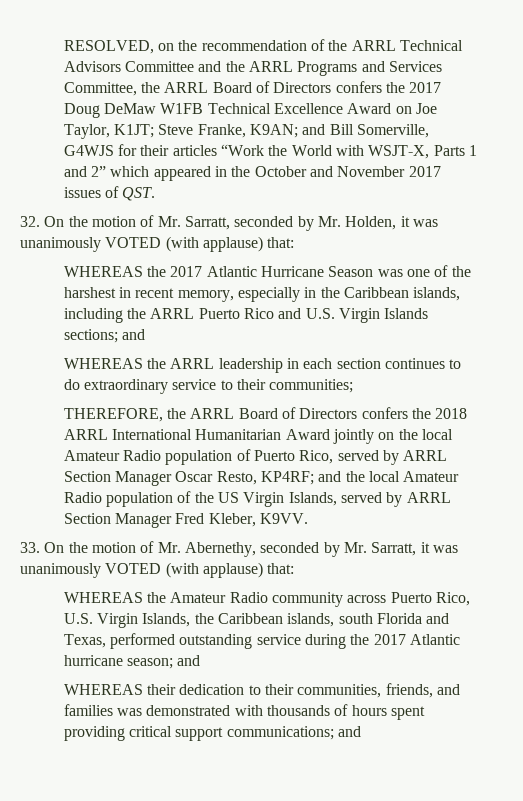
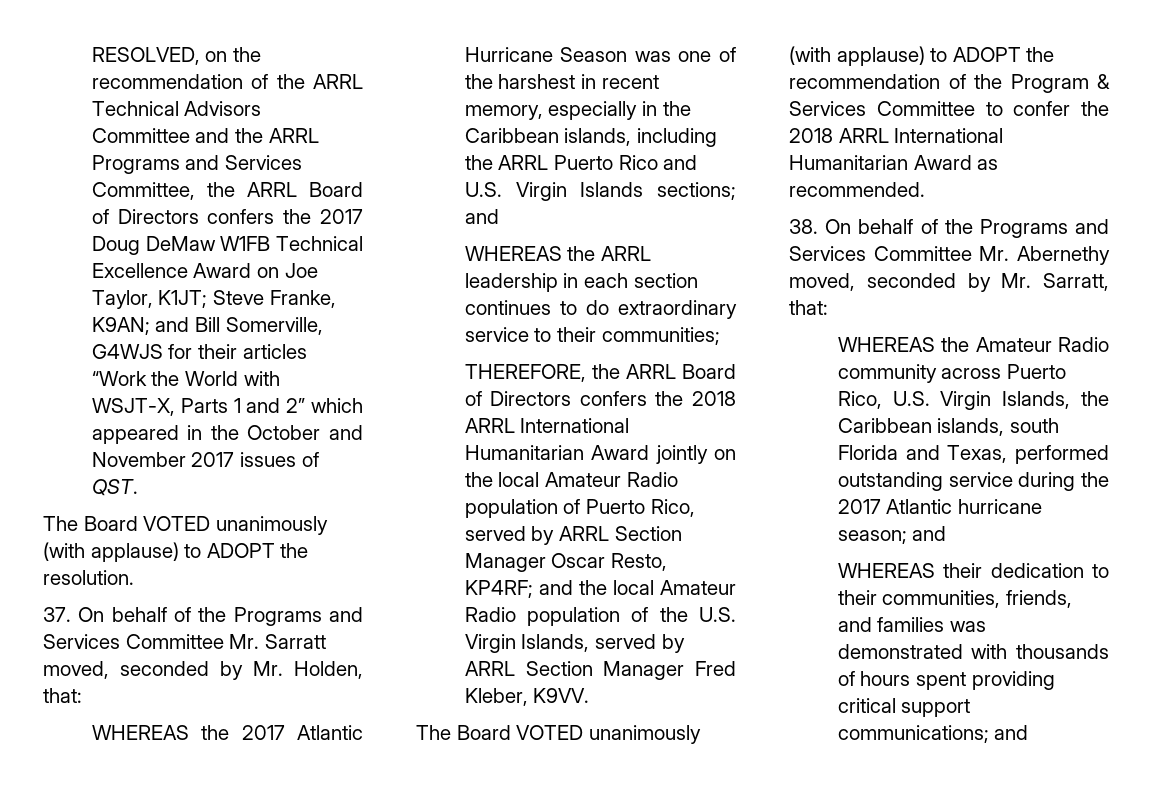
- 32. On the motion of Mr. Sarratt, seconded by Mr. Holden, it was unanimously VOTED (with applause) that:
+ The Board VOTED unanimously (with applause) to ADOPT the resolution.
+ 37. On behalf of the Programs and Services Committee Mr. Sarratt moved, seconded by Mr. Holden, that:
- THEREFORE, the ARRL Board of Directors confers the 2018 ARRL International Humanitarian Award jointly on the local Amateur Radio population of Puerto Rico, served by ARRL Section Manager Oscar Resto, KP4RF; and the local Amateur Radio population of the US Virgin Islands, served by ARRL Section Manager Fred Kleber, K9VV.
+ THEREFORE, the ARRL Board of Directors confers the 2018 ARRL International Humanitarian Award jointly on the local Amateur Radio population of Puerto Rico, served by ARRL Section Manager Oscar Resto, KP4RF; and the local Amateur Radio population of the U.S. Virgin Islands, served by ARRL Section Manager Fred Kleber, K9VV.
- 33. On the motion of Mr. Abernethy, seconded by Mr. Sarratt, it was unanimously VOTED (with applause) that:
+ The Board VOTED unanimously (with applause) to ADOPT the recommendation of the Program & Services Committee to confer the 2018 ARRL International Humanitarian Award as recommended.
+ 38. On behalf of the Programs and Services Committee Mr. Abernethy moved, seconded by Mr. Sarratt, that:

